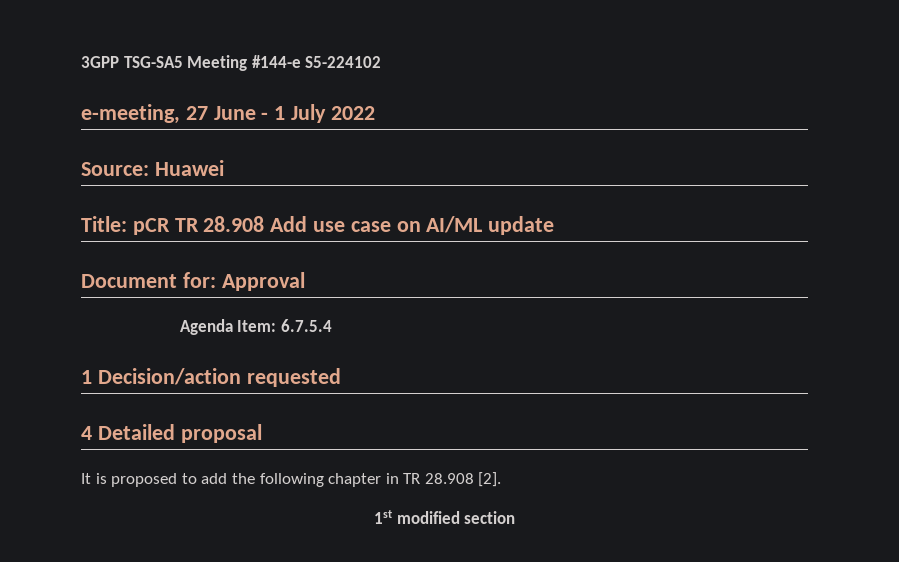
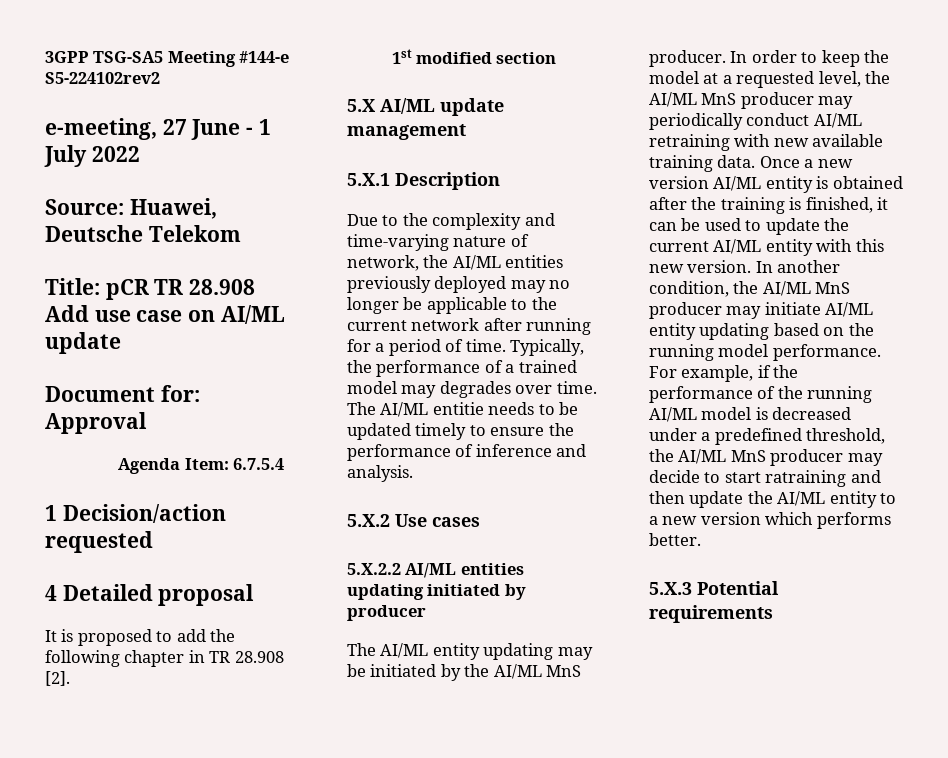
- 3GPP TSG-SA5 Meeting #144-e S5-224102
+ 3GPP TSG-SA5 Meeting #144-e S5-224102rev2
- Source: Huawei
+ Source: Huawei, Deutsche Telekom
+ 5.X AI/ML update management
+ 5.X.1 Description
+ Due to the complexity and time-varying nature of network, the AI/ML entities previously deployed may no longer be applicable to the current network after running for a period of time. Typically, the performance of a trained model may degrades over time. The AI/ML entitie needs to be updated timely to ensure the performance of inference and analysis.
+ 5.X.2 Use cases
+ 5.X.2.2 AI/ML entities updating initiated by producer
+ The AI/ML entity updating may be initiated by the AI/ML MnS producer. In order to keep the model at a requested level, the AI/ML MnS producer may periodically conduct AI/ML retraining with new available training data. Once a new version AI/ML entity is obtained after the training is finished, it can be used to update the current AI/ML entity with this new version. In another condition, the AI/ML MnS producer may initiate AI/ML entity updating based on the running model performance. For example, if the performance of the running AI/ML model is decreased under a predefined threshold, the AI/ML MnS producer may decide to start ratraining and then update the AI/ML entity to a new version which performs better.
+ 5.X.3 Potential requirements

